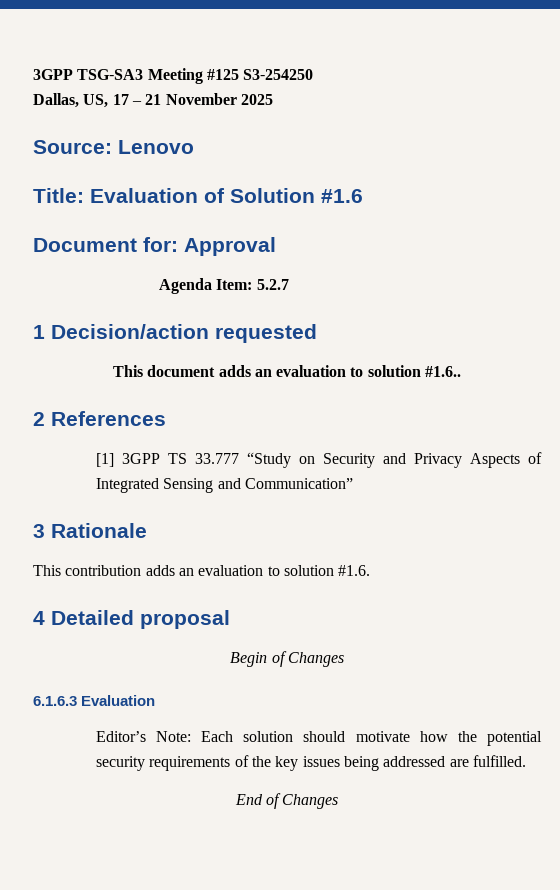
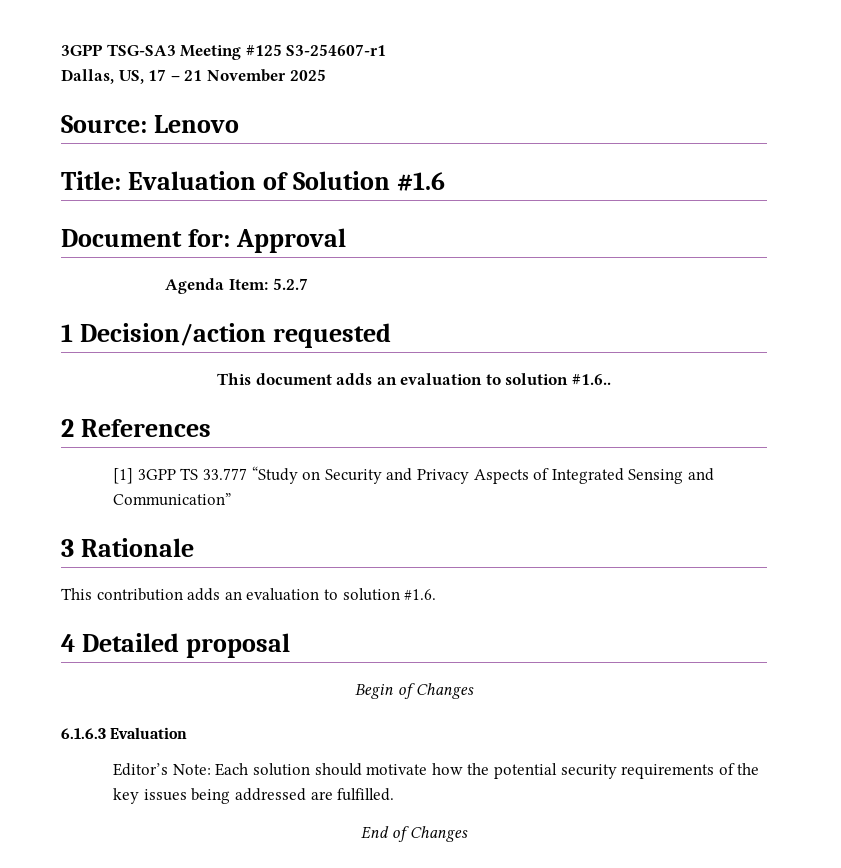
- 3GPP TSG-SA3 Meeting #125 S3-254250
+ 3GPP TSG-SA3 Meeting #125 S3-254607-r1

